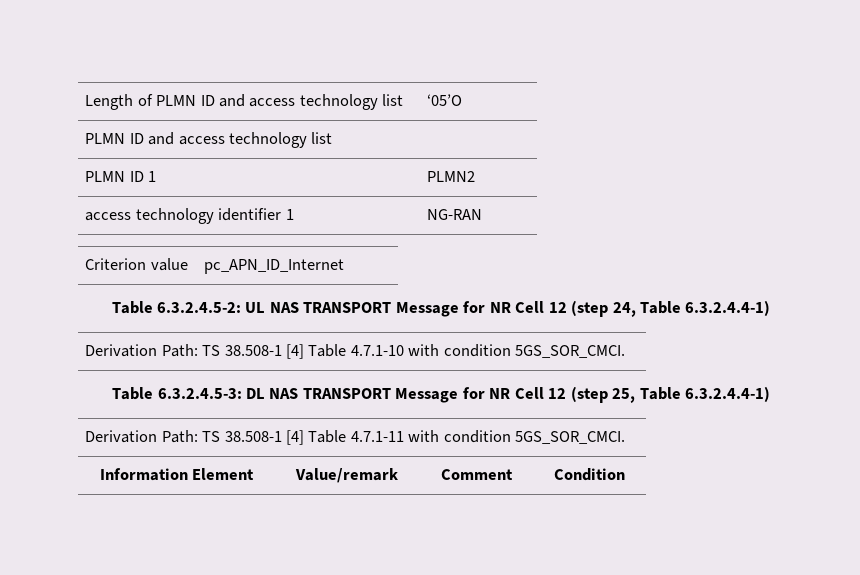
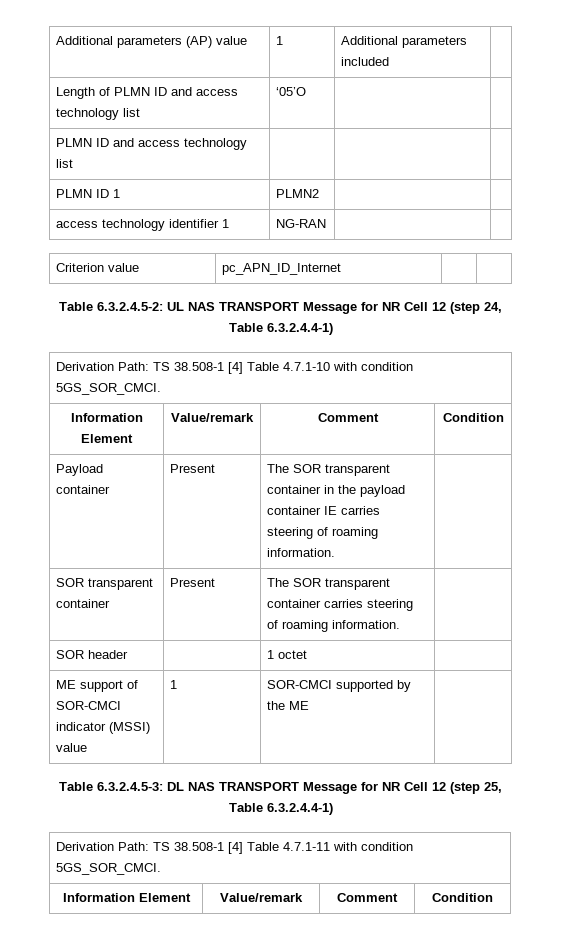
+ Additional parameters (AP) value | 1 | Additional parameters included |
  Derivation Path: TS 38.508-1 [4] Table 4.7.1-10 with condition 5GS_SOR_CMCI.
+ Information Element | Value/remark | Comment | Condition
+ Payload container | Present | The SOR transparent container in the payload container IE carries steering of roaming information. |
+ SOR transparent container | Present | The SOR transparent container carries steering of roaming information. |
+ SOR header | | 1 octet |
+ ME support of SOR-CMCI indicator (MSSI) value | 1 | SOR-CMCI supported by the ME |

